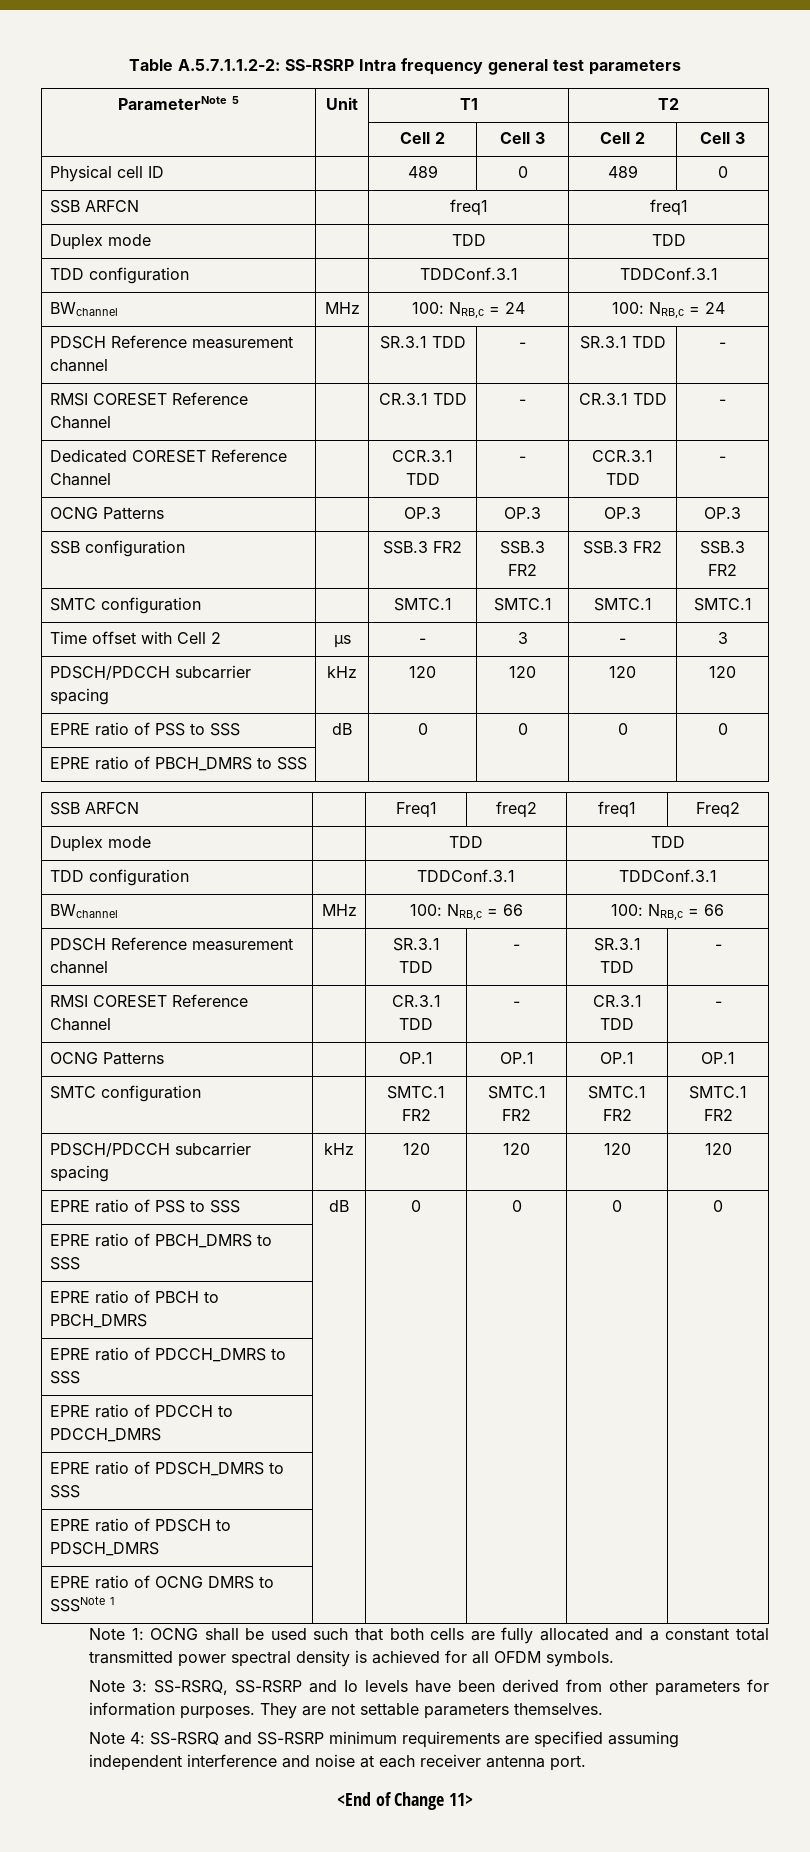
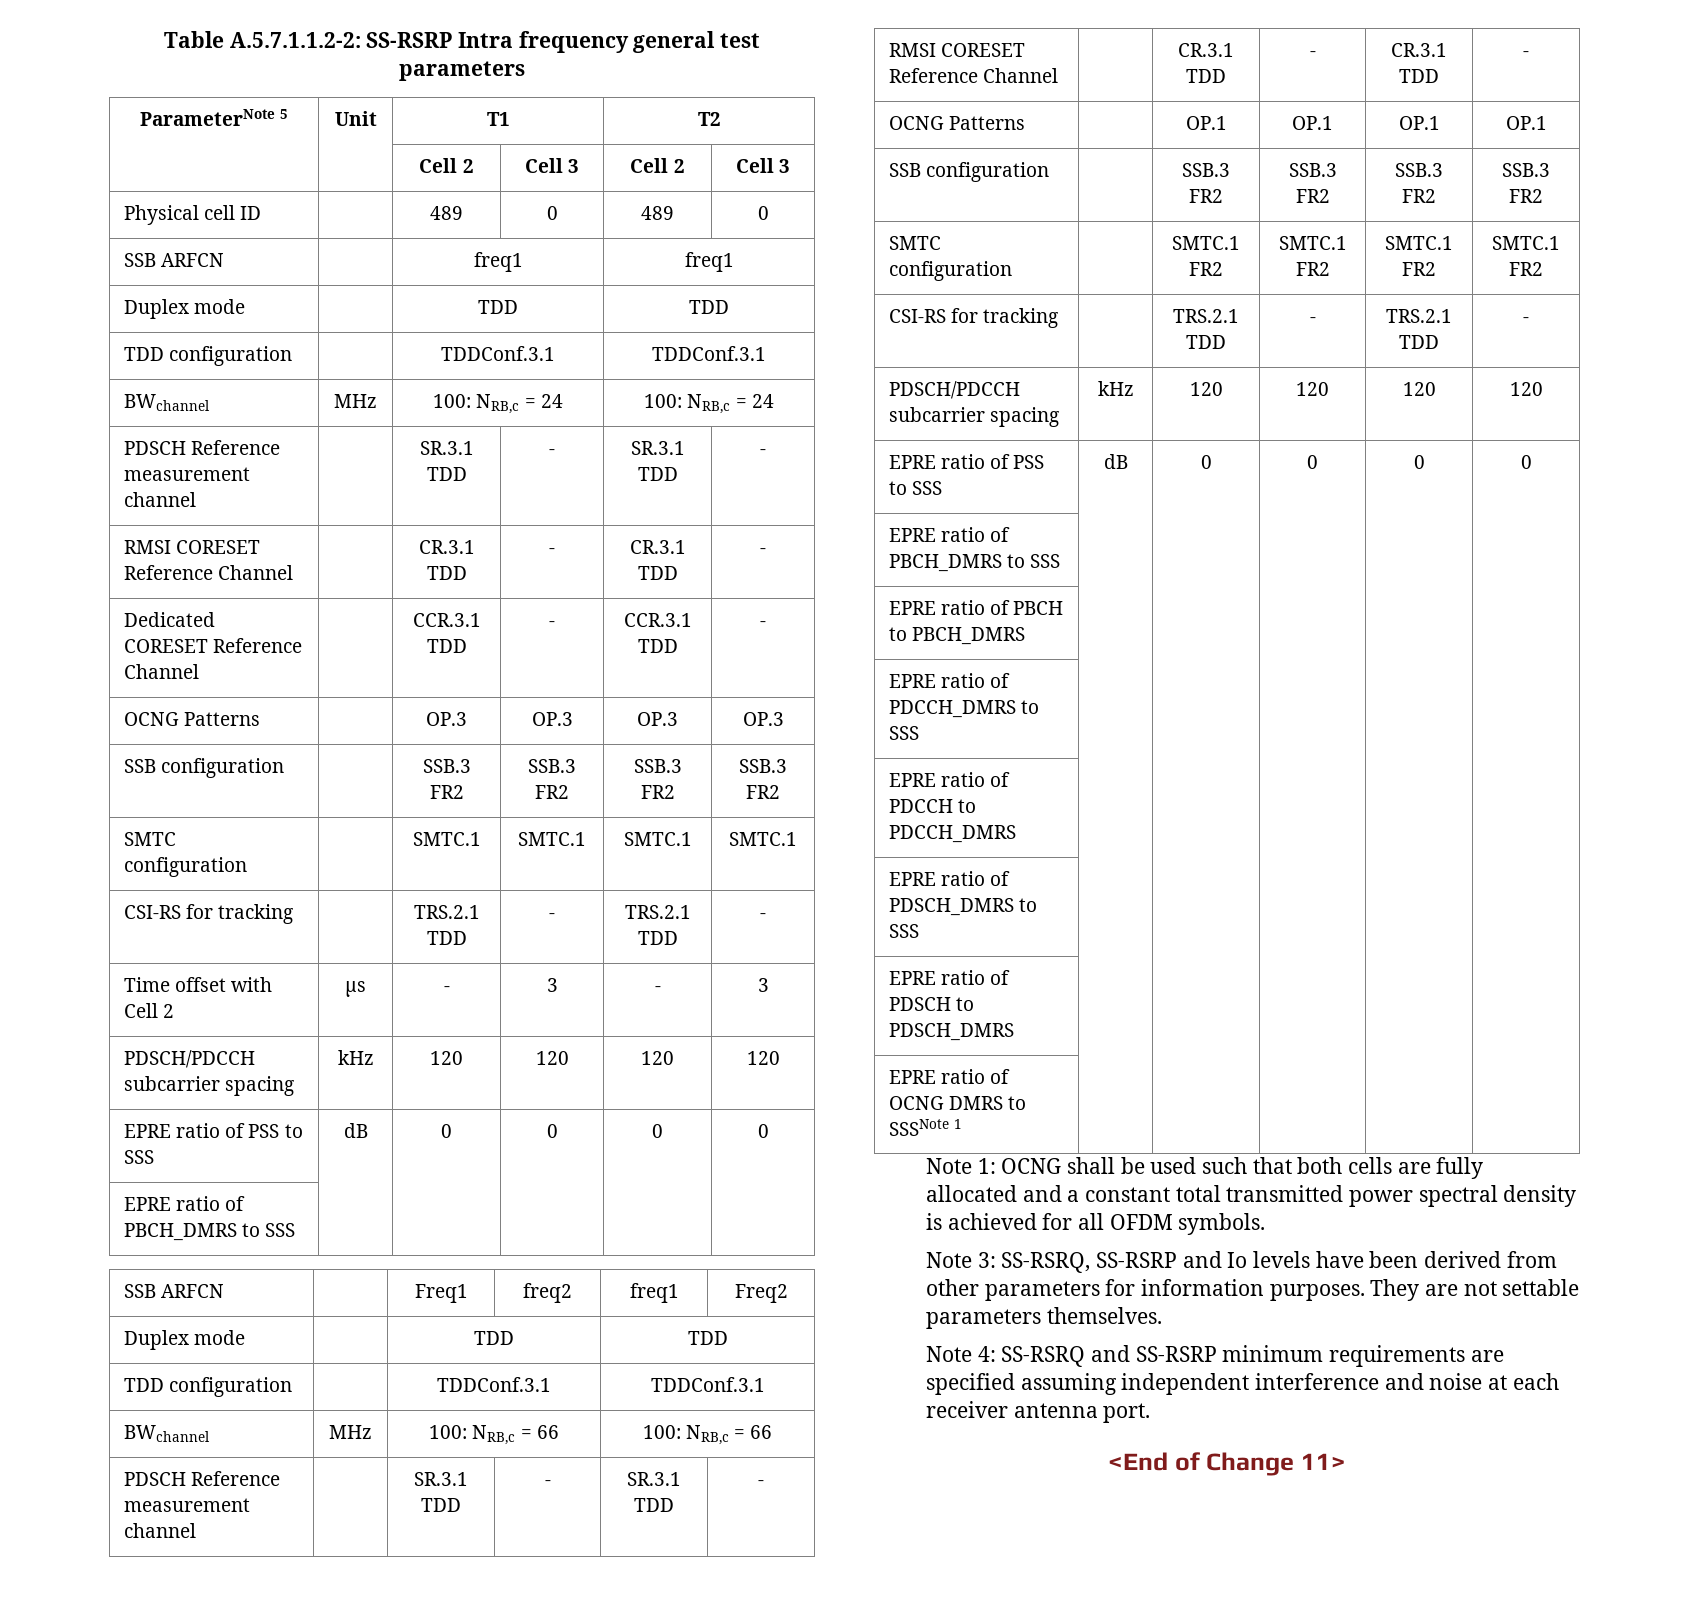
  SMTC configuration | | SMTC.1 | SMTC.1 | SMTC.1 | SMTC.1
+ CSI-RS for tracking | | TRS.2.1 TDD | - | TRS.2.1 TDD | -
  OCNG Patterns | | OP.1 | OP.1 | OP.1 | OP.1
+ SSB configuration | | SSB.3 FR2 | SSB.3 FR2 | SSB.3 FR2 | SSB.3 FR2
  SMTC configuration | | SMTC.1 FR2 | SMTC.1 FR2 | SMTC.1 FR2 | SMTC.1 FR2
+ CSI-RS for tracking | | TRS.2.1 TDD | - | TRS.2.1 TDD | -

